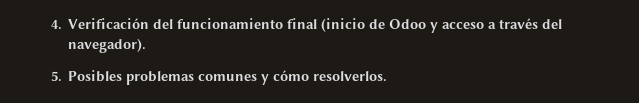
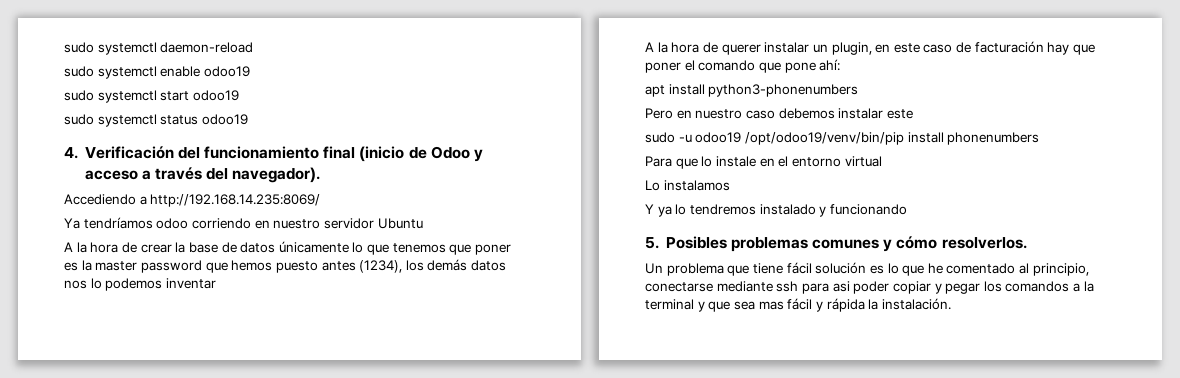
+ sudo systemctl daemon-reload
+ sudo systemctl enable odoo19
+ sudo systemctl start odoo19
+ sudo systemctl status odoo19
+ Accediendo a http://192.168.14.235:8069/
+ Ya tendríamos odoo corriendo en nuestro servidor Ubuntu
+ A la hora de crear la base de datos únicamente lo que tenemos que poner es la master password que hemos puesto antes (1234), los demás datos nos lo podemos inventar
+ A la hora de querer instalar un plugin, en este caso de facturación hay que poner el comando que pone ahí:
+ apt install python3-phonenumbers
+ Pero en nuestro caso debemos instalar este
+ sudo -u odoo19 /opt/odoo19/venv/bin/pip install phonenumbers
+ Para que lo instale en el entorno virtual
+ Lo instalamos
+ Y ya lo tendremos instalado y funcionando
+ Un problema que tiene fácil solución es lo que he comentado al principio, conectarse mediante ssh para asi poder copiar y pegar los comandos a la terminal y que sea mas fácil y rápida la instalación.

